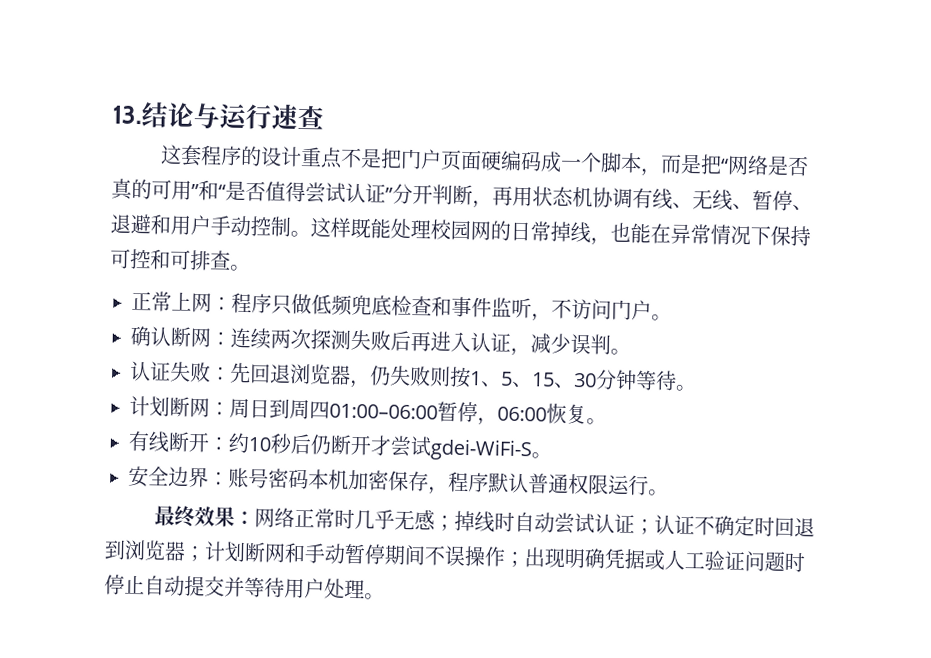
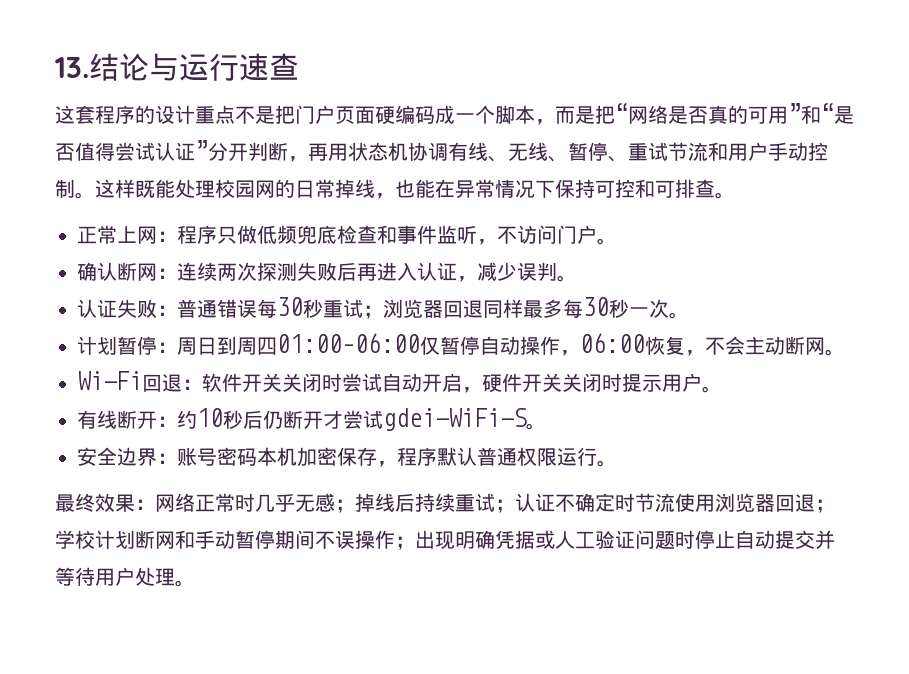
- 这套程序的设计重点不是把门户页面硬编码成一个脚本，而是把“网络是否真的可用”和“是否值得尝试认证”分开判断，再用状态机协调有线、无线、暂停、退避和用户手动控制。
+ 这套程序的设计重点不是把门户页面硬编码成一个脚本，而是把“网络是否真的可用”和“是否值得尝试认证”分开判断，再用状态机协调有线、无线、暂停、重试节流和用户手动控制。
- 认证失败：先回退浏览器，仍失败则按1、5、15、30分钟等待。
+ 认证失败：普通错误每30秒重试；浏览器回退同样最多每30秒一次。
- 计划断网：周日到周四01:00–06:00暂停，06:00恢复。
+ 计划暂停：周日到周四01:00–06:00仅暂停自动操作，06:00恢复，不会主动断网。
+ Wi-Fi回退：软件开关关闭时尝试自动开启，硬件开关关闭时提示用户。
- 最终效果：网络正常时几乎无感；掉线时自动尝试认证；认证不确定时回退到浏览器；计划断网和手动暂停期间不误操作；出现明确凭据或人工验证问题时停止自动提交并等待用户处理。
+ 最终效果：网络正常时几乎无感；掉线后持续重试；认证不确定时节流使用浏览器回退；学校计划断网和手动暂停期间不误操作；出现明确凭据或人工验证问题时停止自动提交并等待用户处理。

